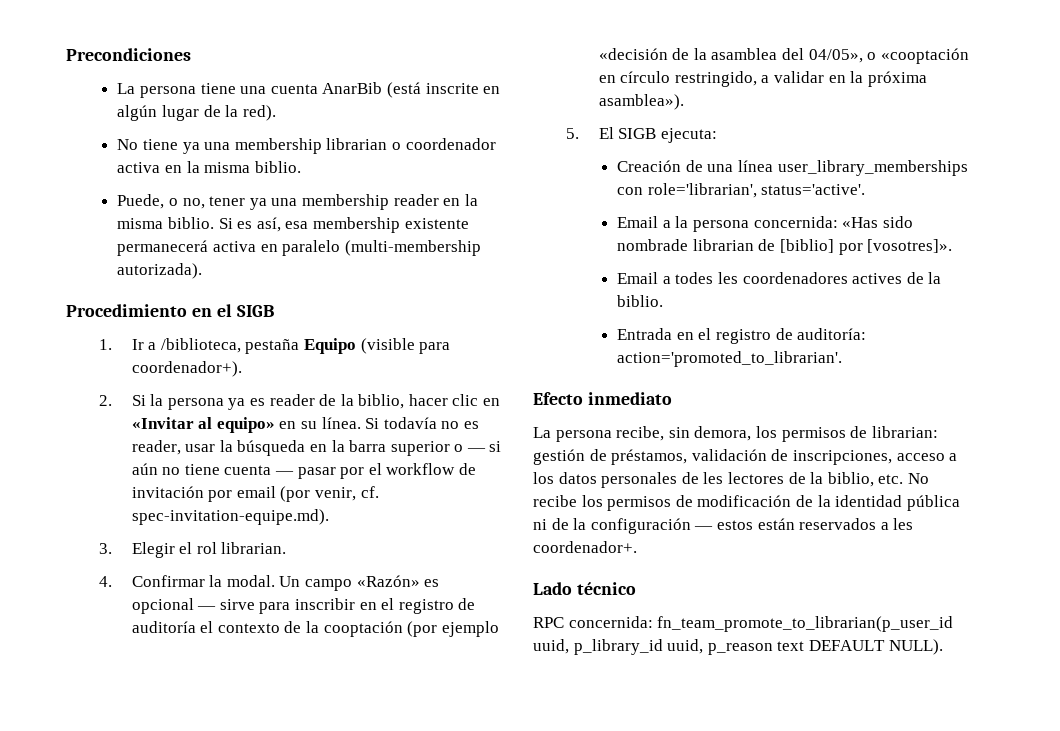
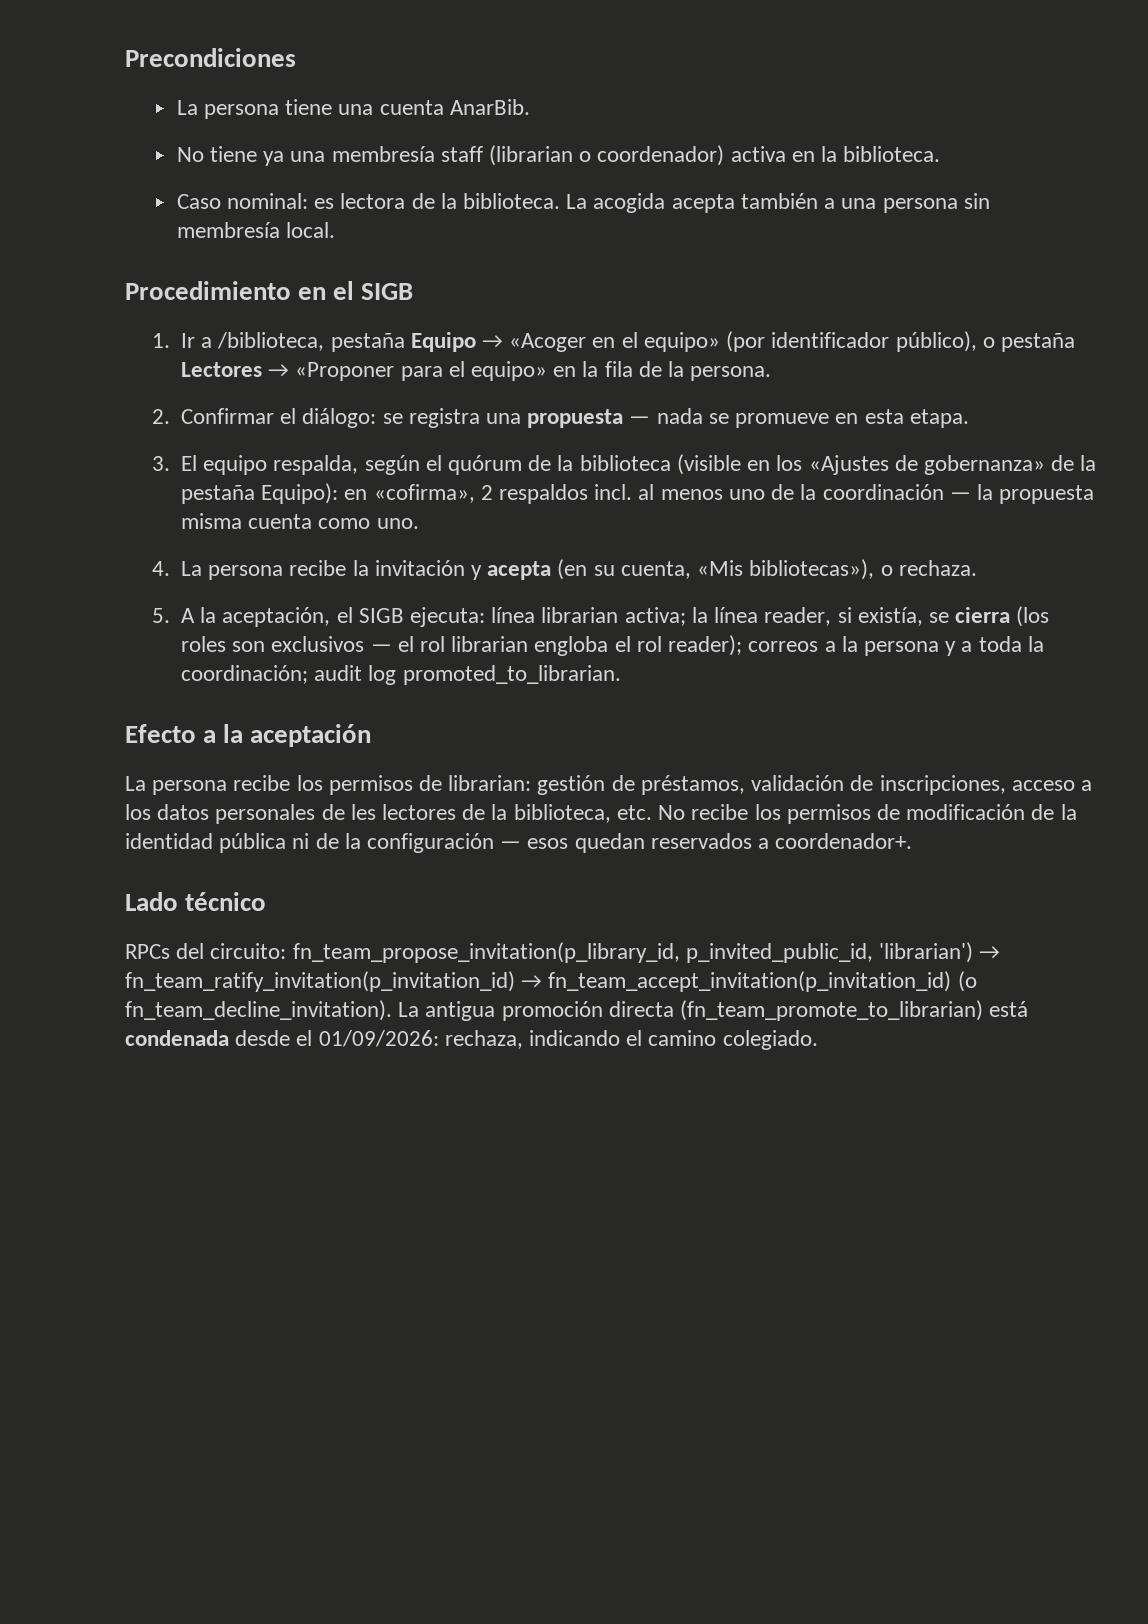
- La persona tiene una cuenta AnarBib (está inscrite en algún lugar de la red).
- No tiene ya una membership librarian o coordenador activa en la misma biblio.
- Puede, o no, tener ya una membership reader en la misma biblio. Si es así, esa membership existente permanecerá activa en paralelo (multi-membership autorizada).
+ La persona tiene una cuenta AnarBib.
+ No tiene ya una membresía staff (librarian o coordenador) activa en la biblioteca.
+ Caso nominal: es lectora de la biblioteca. La acogida acepta también a una persona sin membresía local.
- 1. Ir a /biblioteca, pestaña Equipo (visible para coordenador+).
- 2. Si la persona ya es reader de la biblio, hacer clic en «Invitar al equipo» en su línea. Si todavía no es reader, usar la búsqueda en la barra superior o — si aún no tiene cuenta — pasar por el workflow de invitación por email (por venir, cf. spec-invitation-equipe.md).
- 3. Elegir el rol librarian.
- 4. Confirmar la modal. Un campo «Razón» es opcional — sirve para inscribir en el registro de auditoría el contexto de la cooptación (por ejemplo «decisión de la asamblea del 04/05», o «cooptación en círculo restringido, a validar en la próxima asamblea»).
- 5. El SIGB ejecuta:
- Creación de una línea user_library_memberships con role='librarian', status='active'.
- Email a la persona concernida: «Has sido nombrade librarian de [biblio] por [vosotres]».
- Email a todes les coordenadores actives de la biblio.
- Entrada en el registro de auditoría: action='promoted_to_librarian'.
- Efecto inmediato
- La persona recibe, sin demora, los permisos de librarian: gestión de préstamos, validación de inscripciones, acceso a los datos personales de les lectores de la biblio, etc. No recibe los permisos de modificación de la identidad pública ni de la configuración — estos están reservados a les coordenador+.
+ 1. Ir a /biblioteca, pestaña Equipo → «Acoger en el equipo» (por identificador público), o pestaña Lectores → «Proponer para el equipo» en la fila de la persona.
+ 2. Confirmar el diálogo: se registra una propuesta — nada se promueve en esta etapa.
+ 3. El equipo respalda, según el quórum de la biblioteca (visible en los «Ajustes de gobernanza» de la pestaña Equipo): en «cofirma», 2 respaldos incl. al menos uno de la coordinación — la propuesta misma cuenta como uno.
+ 4. La persona recibe la invitación y acepta (en su cuenta, «Mis bibliotecas»), o rechaza.
+ 5. A la aceptación, el SIGB ejecuta: línea librarian activa; la línea reader, si existía, se cierra (los roles son exclusivos — el rol librarian engloba el rol reader); correos a la persona y a toda la coordinación; audit log promoted_to_librarian.
+ Efecto a la aceptación
+ La persona recibe los permisos de librarian: gestión de préstamos, validación de inscripciones, acceso a los datos personales de les lectores de la biblioteca, etc. No recibe los permisos de modificación de la identidad pública ni de la configuración — esos quedan reservados a coordenador+.
- RPC concernida: fn_team_promote_to_librarian(p_user_id uuid, p_library_id uuid, p_reason text DEFAULT NULL).
+ RPCs del circuito: fn_team_propose_invitation(p_library_id, p_invited_public_id, 'librarian') → fn_team_ratify_invitation(p_invitation_id) → fn_team_accept_invitation(p_invitation_id) (o fn_team_decline_invitation). La antigua promoción directa (fn_team_promote_to_librarian) está condenada desde el 01/09/2026: rechaza, indicando el camino colegiado.

